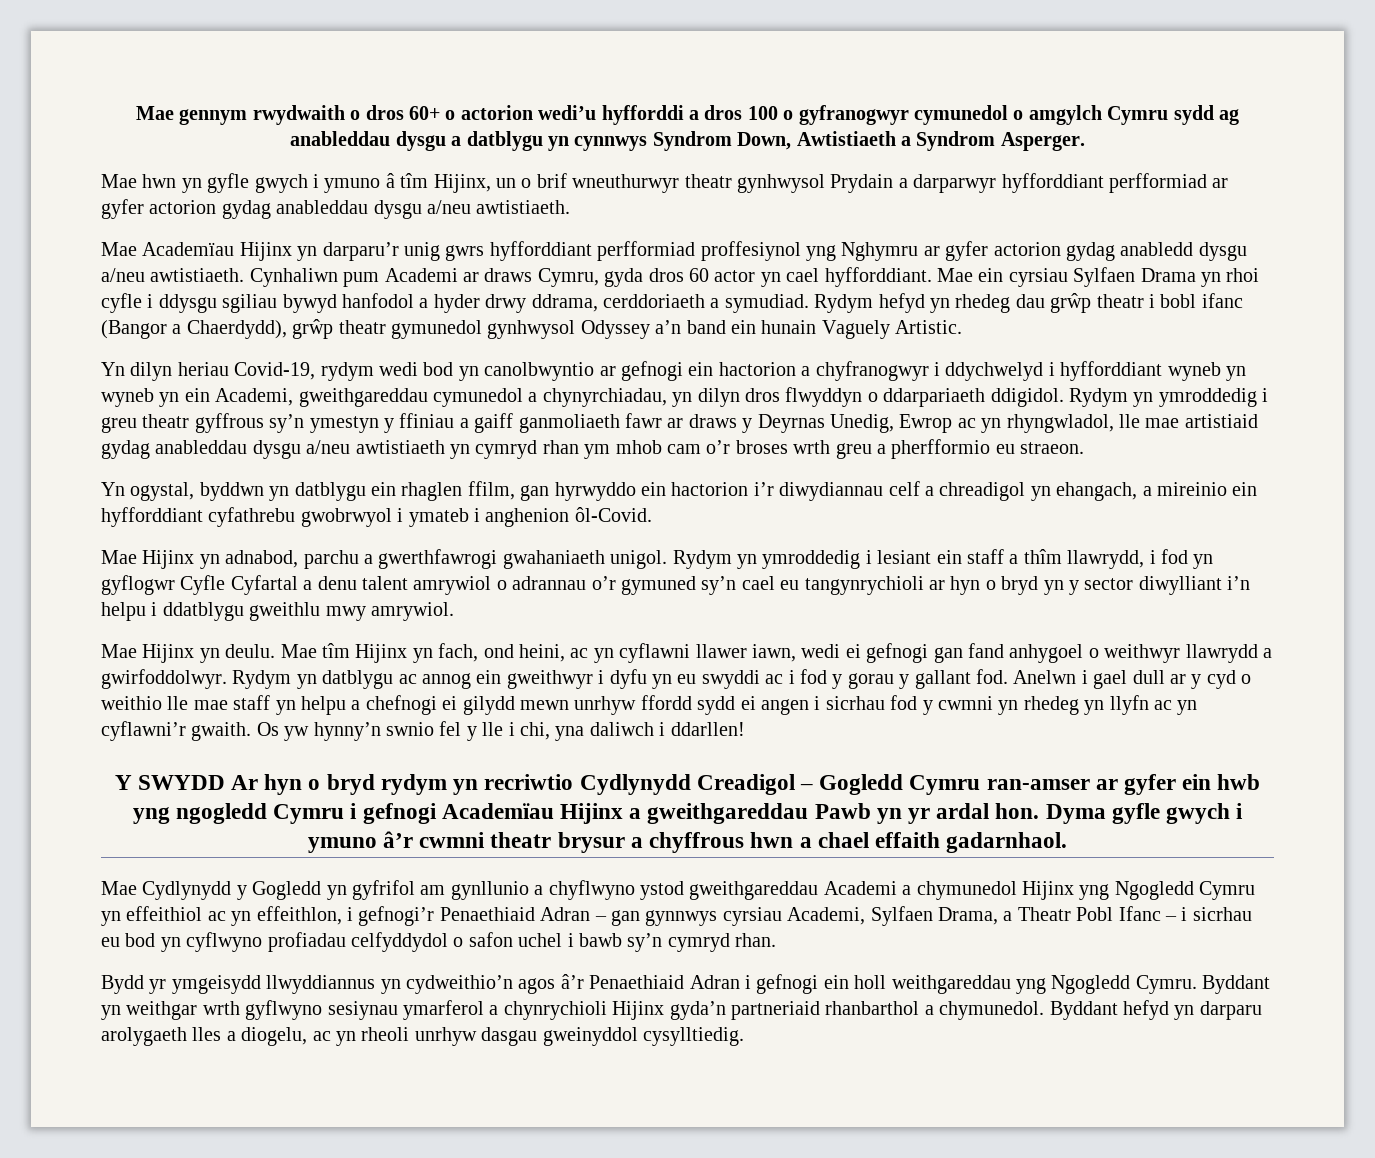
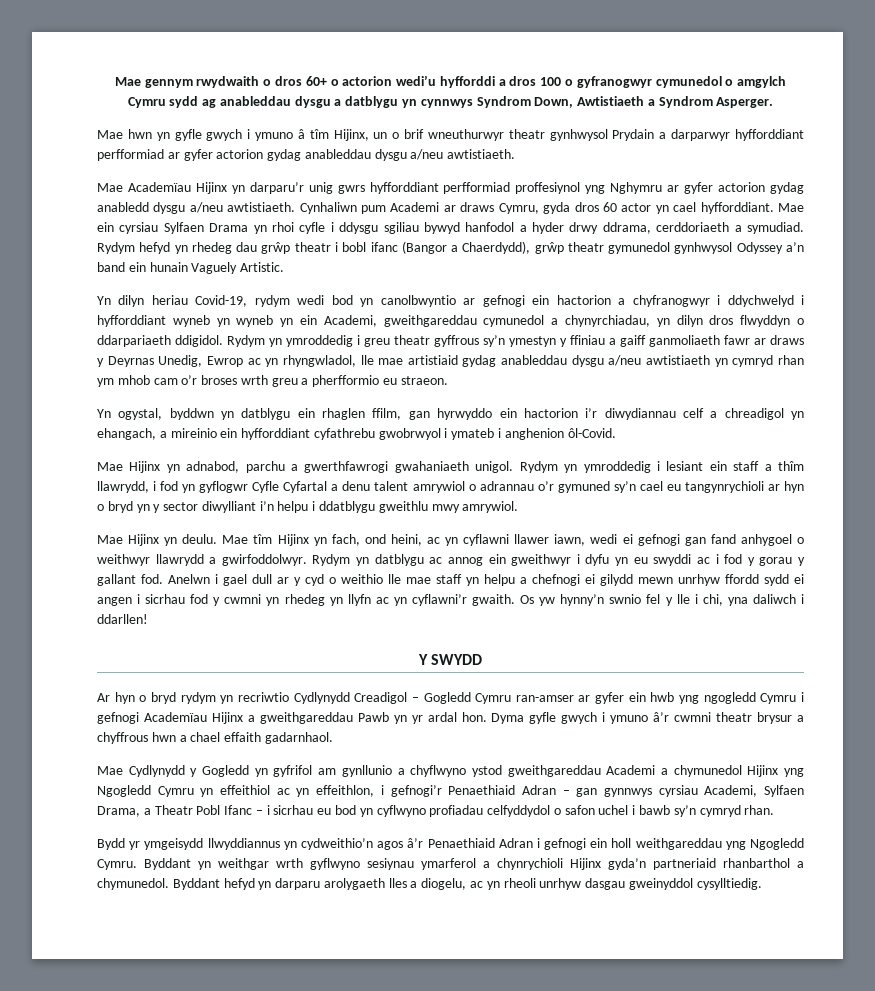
- Y SWYDD Ar hyn o bryd rydym yn recriwtio Cydlynydd Creadigol – Gogledd Cymru ran-amser ar gyfer ein hwb yng ngogledd Cymru i gefnogi Academïau Hijinx a gweithgareddau Pawb yn yr ardal hon.
+ Y SWYDD
+ Ar hyn o bryd rydym yn recriwtio Cydlynydd Creadigol – Gogledd Cymru ran-amser ar gyfer ein hwb yng ngogledd Cymru i gefnogi Academïau Hijinx a gweithgareddau Pawb yn yr ardal hon.

